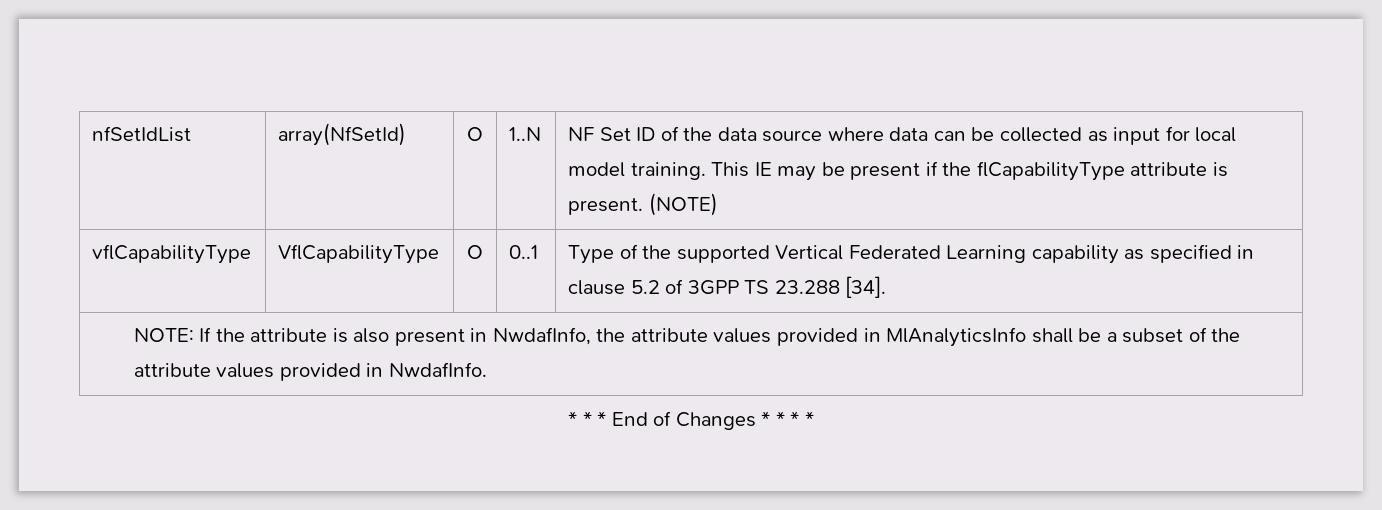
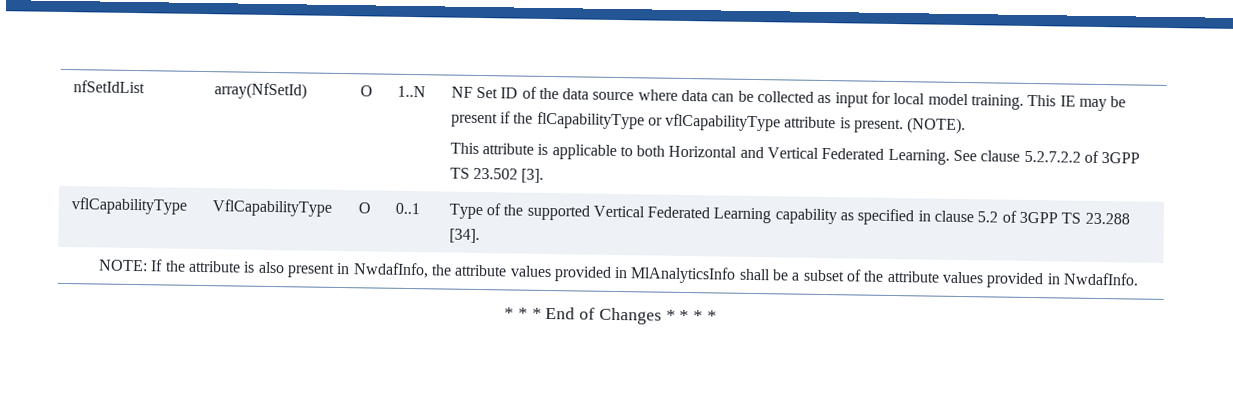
- This IE may be present if the flCapabilityType attribute is present.
+ This IE may be present if the flCapabilityType or vflCapabilityType attribute is present.
- (NOTE)
+ (NOTE).
+ This attribute is applicable to both Horizontal and Vertical Federated Learning. See clause 5.2.7.2.2 of 3GPP TS 23.502 [3].

